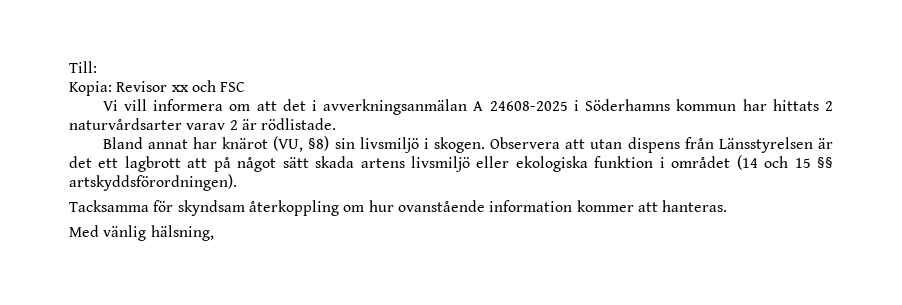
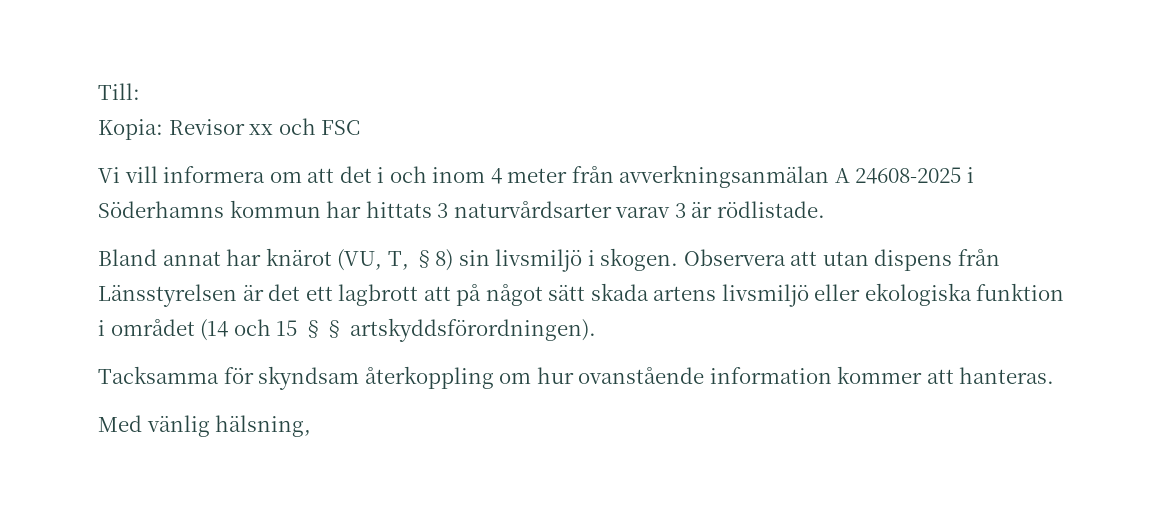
- Vi vill informera om att det i avverkningsanmälan A 24608-2025 i Söderhamns kommun har hittats 2 naturvårdsarter varav 2 är rödlistade.
+ Vi vill informera om att det i och inom 4 meter från avverkningsanmälan A 24608-2025 i Söderhamns kommun har hittats 3 naturvårdsarter varav 3 är rödlistade.
- Bland annat har knärot (VU, §8) sin livsmiljö i skogen.
+ Bland annat har knärot (VU, T, §8) sin livsmiljö i skogen.

